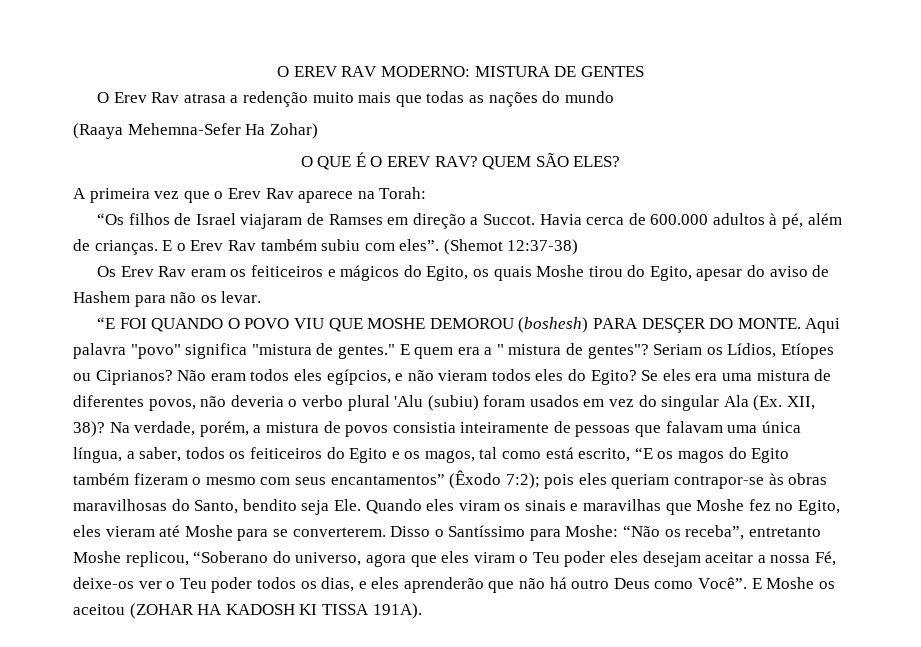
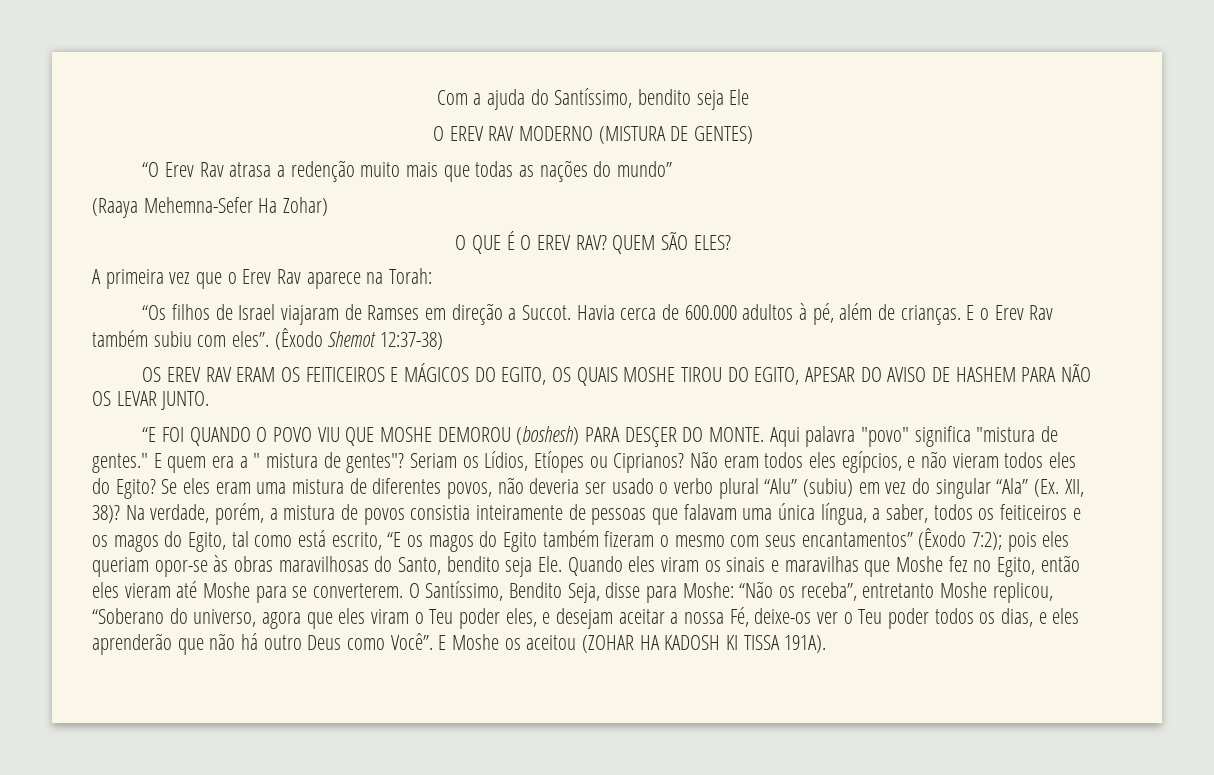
- O EREV RAV MODERNO: MISTURA DE GENTES
- O Erev Rav atrasa a redenção muito mais que todas as nações do mundo
+ Com a ajuda do Santíssimo, bendito seja Ele
+ O EREV RAV MODERNO (MISTURA DE GENTES)
+ “O Erev Rav atrasa a redenção muito mais que todas as nações do mundo”
- (Shemot 12:37-38)
+ (Êxodo Shemot 12:37-38)
- Os Erev Rav eram os feiticeiros e mágicos do Egito, os quais Moshe tirou do Egito, apesar do aviso de Hashem para não os levar.
+ OS EREV RAV ERAM OS FEITICEIROS E MÁGICOS DO EGITO, OS QUAIS MOSHE TIROU DO EGITO, APESAR DO AVISO DE HASHEM PARA NÃO OS LEVAR JUNTO.
- Se eles era uma mistura de diferentes povos, não deveria o verbo plural 'Alu (subiu) foram usados em vez do singular Ala (Ex. XII, 38)?
+ Se eles eram uma mistura de diferentes povos, não deveria ser usado o verbo plural “Alu” (subiu) em vez do singular “Ala” (Ex. XII, 38)?
- Na verdade, porém, a mistura de povos consistia inteiramente de pessoas que falavam uma única língua, a saber, todos os feiticeiros do Egito e os magos, tal como está escrito, “E os magos do Egito também fizeram o mesmo com seus encantamentos” (Êxodo 7:2);
+ Na verdade, porém, a mistura de povos consistia inteiramente de pessoas que falavam uma única língua, a saber, todos os feiticeiros e os magos do Egito, tal como está escrito, “E os magos do Egito também fizeram o mesmo com seus encantamentos” (Êxodo 7:2);
- pois eles queriam contrapor-se às obras maravilhosas do Santo, bendito seja Ele. Quando eles viram os sinais e maravilhas que Moshe fez no Egito, eles vieram até Moshe para se converterem.
+ pois eles queriam opor-se às obras maravilhosas do Santo, bendito seja Ele. Quando eles viram os sinais e maravilhas que Moshe fez no Egito, então eles vieram até Moshe para se converterem.
- Disso o Santíssimo para Moshe: “Não os receba”, entretanto Moshe replicou, “Soberano do universo, agora que eles viram o Teu poder eles desejam aceitar a nossa Fé, deixe-os ver o Teu poder todos os dias, e eles aprenderão que não há outro Deus como Você”.
+ O Santíssimo, Bendito Seja, disse para Moshe: “Não os receba”, entretanto Moshe replicou, “Soberano do universo, agora que eles viram o Teu poder eles, e desejam aceitar a nossa Fé, deixe-os ver o Teu poder todos os dias, e eles aprenderão que não há outro Deus como Você”.

